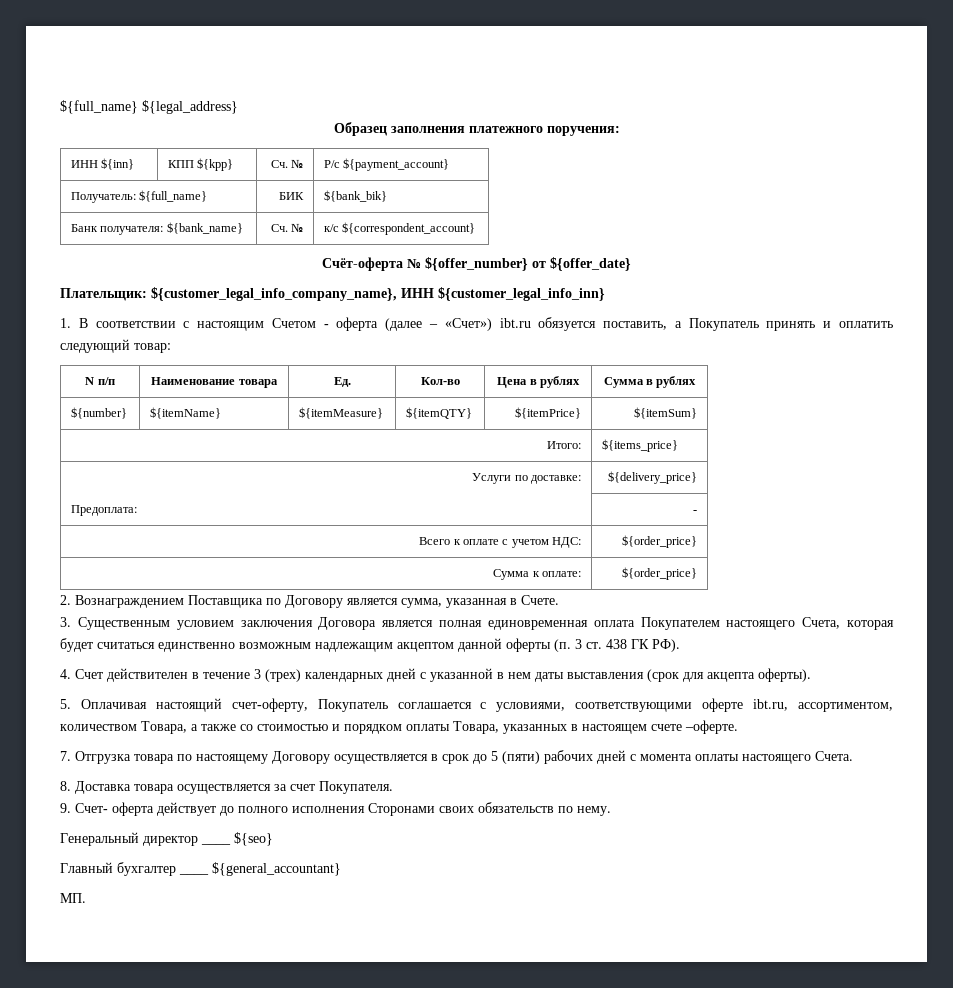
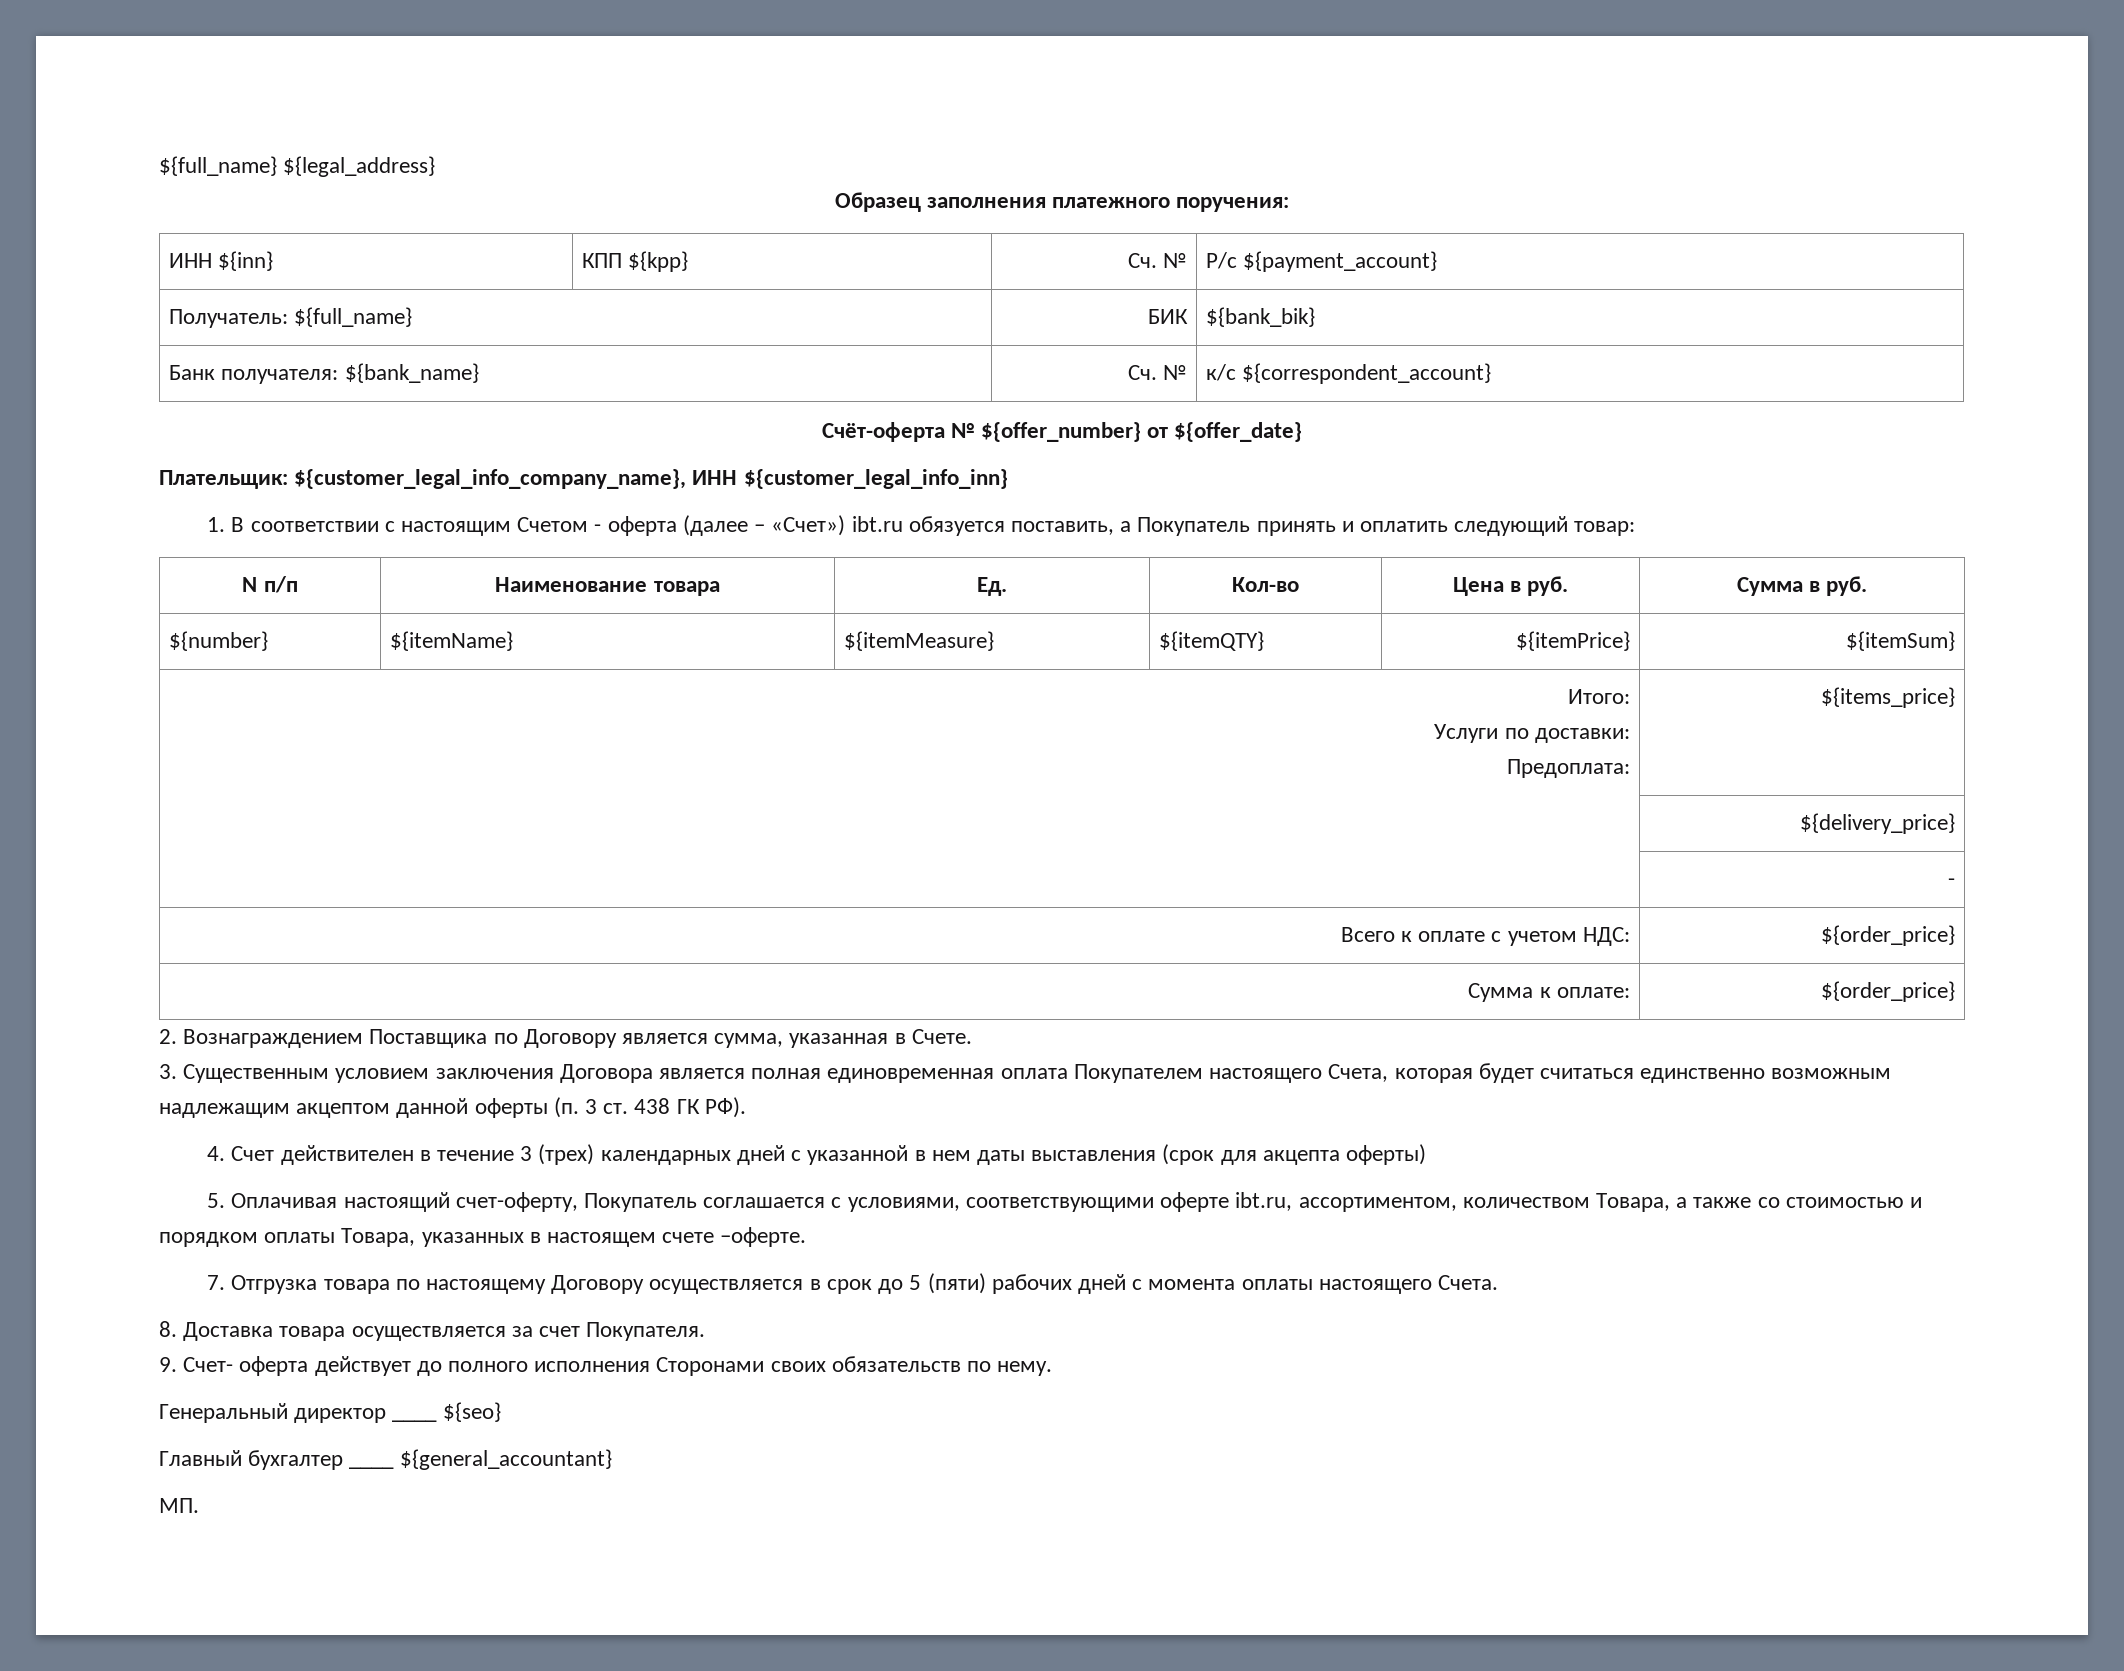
- N п/п | Наименование товара | Ед. | Кол-во | Цена в рублях | Сумма в рублях
+ N п/п | Наименование товара | Ед. | Кол-во | Цена в руб. | Сумма в руб.
- Итого: | ${items_price}
- Услуги по доставке: | ${delivery_price}
+ Итого:
+ Услуги по доставки:
+ Предоплата: | ${items_price}
+ | ${delivery_price}
- Предоплата: | -
+ | -
- 4. Счет действителен в течение 3 (трех) календарных дней с указанной в нем даты выставления (срок для акцепта оферты).
+ 4. Счет действителен в течение 3 (трех) календарных дней с указанной в нем даты выставления (срок для акцепта оферты)

